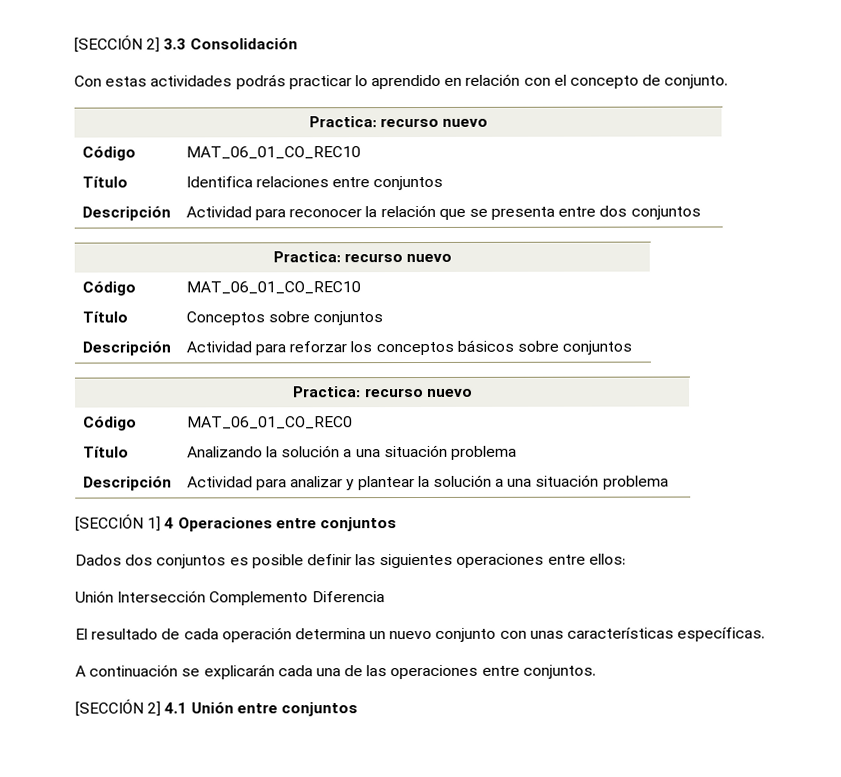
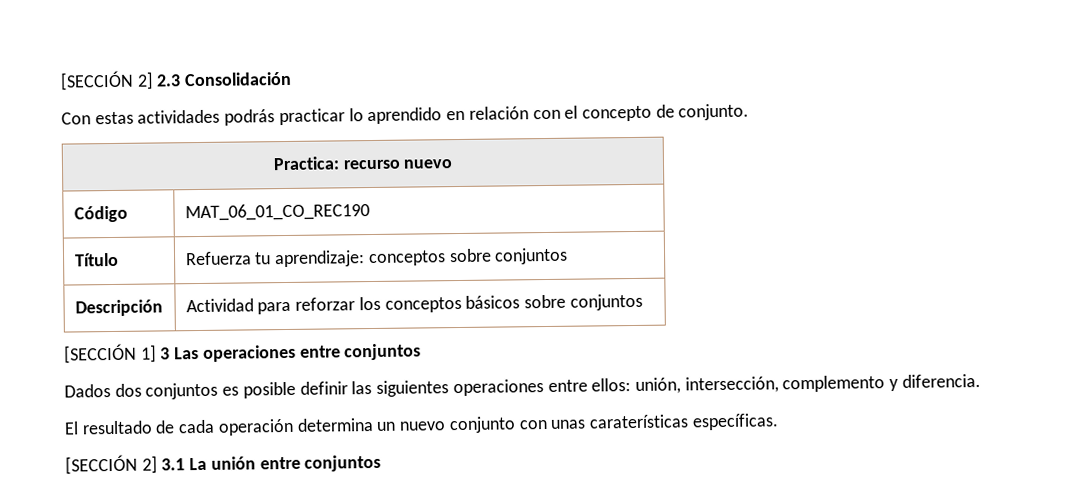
- [SECCIÓN 2] 3.3 Consolidación
+ [SECCIÓN 2] 2.3 Consolidación
  Con estas actividades podrás practicar lo aprendido en relación con el concepto de conjunto.
  Practica: recurso nuevo
- Código | MAT_06_01_CO_REC10
- Título | Identifica relaciones entre conjuntos
- Descripción | Actividad para reconocer la relación que se presenta entre dos conjuntos
- Practica: recurso nuevo
- Código | MAT_06_01_CO_REC10
- Título | Conceptos sobre conjuntos
+ Código | MAT_06_01_CO_REC190
+ Título | Refuerza tu aprendizaje: conceptos sobre conjuntos
  Descripción | Actividad para reforzar los conceptos básicos sobre conjuntos
- Practica: recurso nuevo
- Código | MAT_06_01_CO_REC0
- Título | Analizando la solución a una situación problema
- Descripción | Actividad para analizar y plantear la solución a una situación problema
- [SECCIÓN 1] 4 Operaciones entre conjuntos
+ [SECCIÓN 1] 3 Las operaciones entre conjuntos
- Dados dos conjuntos es posible definir las siguientes operaciones entre ellos:
- Unión Intersección Complemento Diferencia
+ Dados dos conjuntos es posible definir las siguientes operaciones entre ellos: unión, intersección, complemento y diferencia.
- El resultado de cada operación determina un nuevo conjunto con unas características específicas.
+ El resultado de cada operación determina un nuevo conjunto con unas caraterísticas específicas.
- A continuación se explicarán cada una de las operaciones entre conjuntos.
- [SECCIÓN 2] 4.1 Unión entre conjuntos
+ [SECCIÓN 2] 3.1 La unión entre conjuntos

